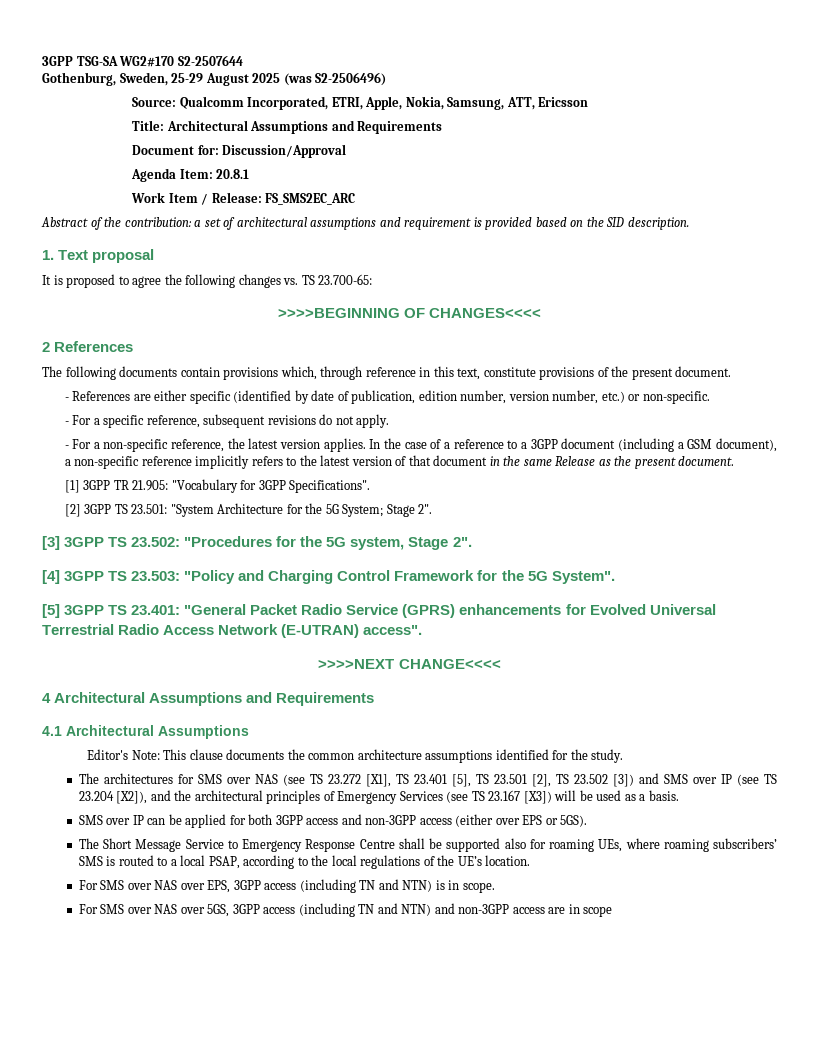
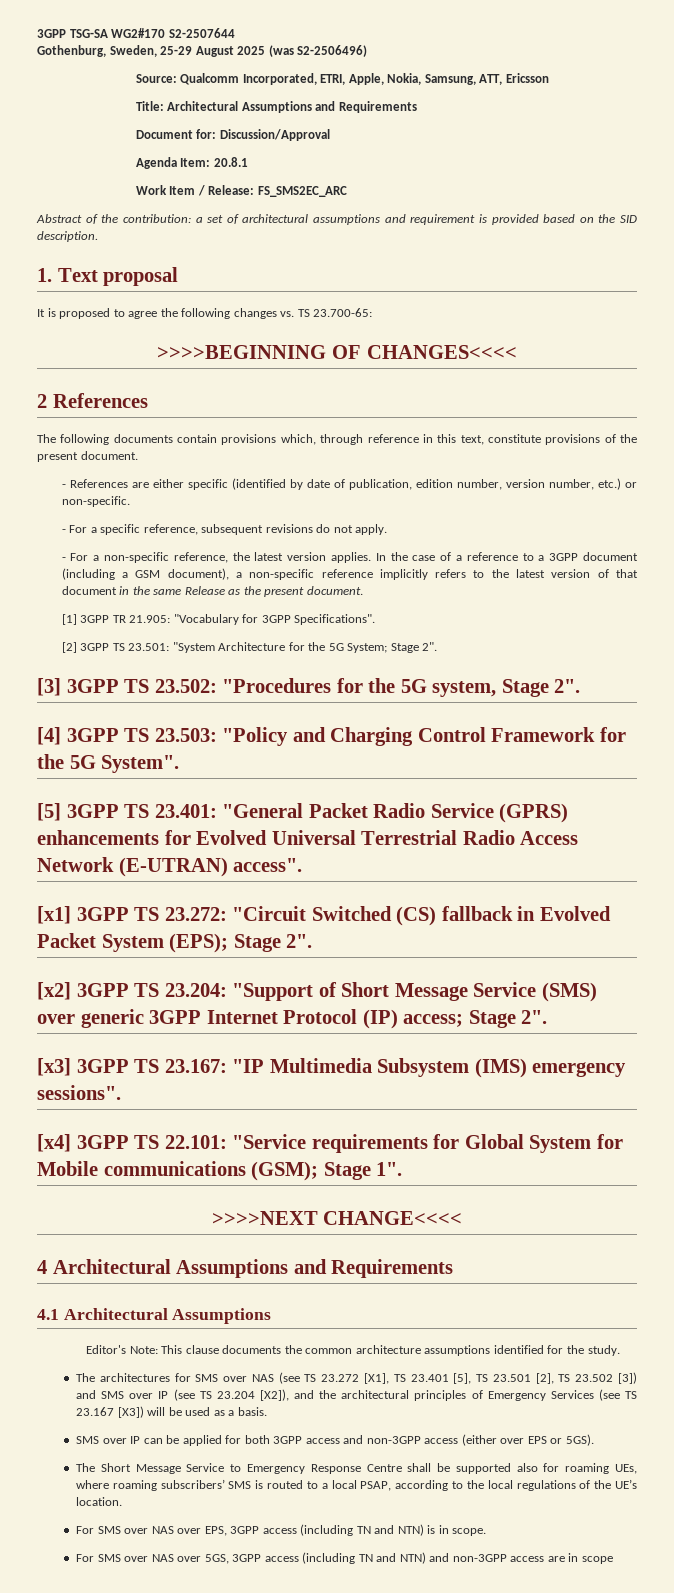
+ [x1] 3GPP TS 23.272: "Circuit Switched (CS) fallback in Evolved Packet System (EPS); Stage 2".
+ [x2] 3GPP TS 23.204: "Support of Short Message Service (SMS) over generic 3GPP Internet Protocol (IP) access; Stage 2".
+ [x3] 3GPP TS 23.167: "IP Multimedia Subsystem (IMS) emergency sessions".
+ [x4] 3GPP TS 22.101: "Service requirements for Global System for Mobile communications (GSM); Stage 1".

